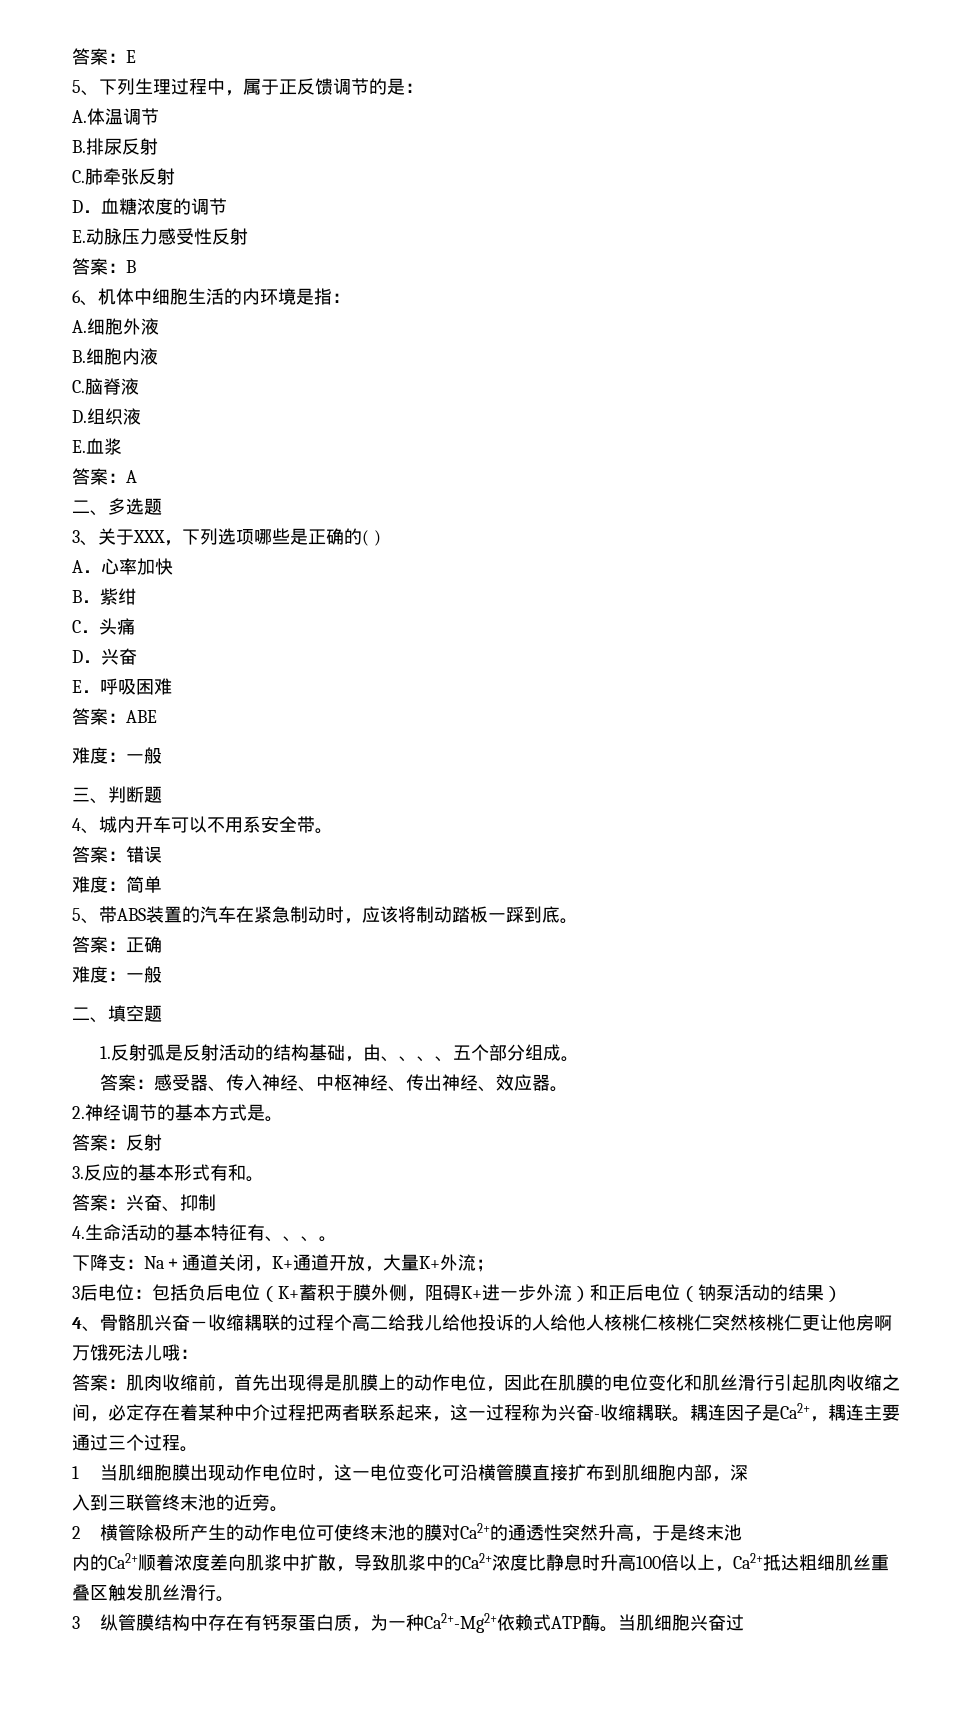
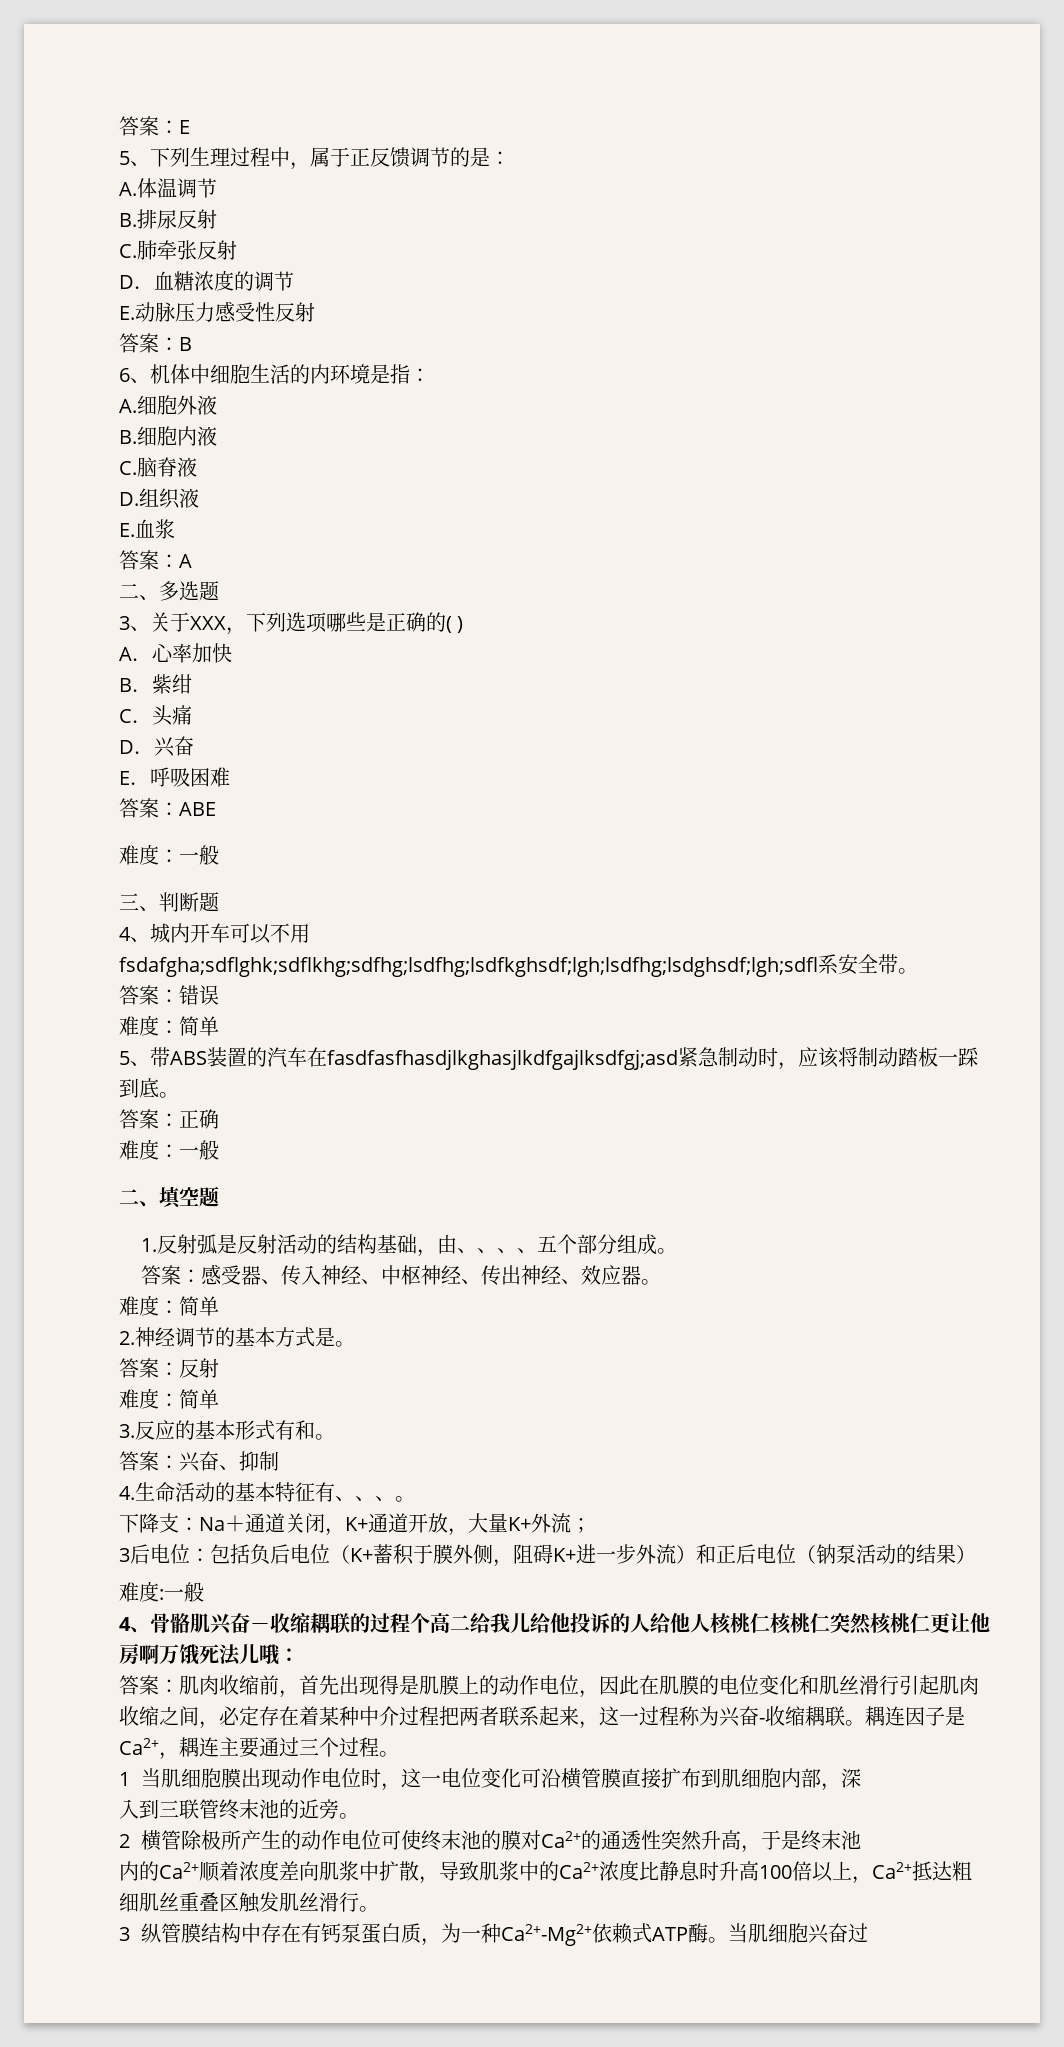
- 4、城内开车可以不用系安全带。
+ 4、城内开车可以不用fsdafgha;sdflghk;sdflkhg;sdfhg;lsdfhg;lsdfkghsdf;lgh;lsdfhg;lsdghsdf;lgh;sdfl系安全带。
- 5、带ABS装置的汽车在紧急制动时，应该将制动踏板一踩到底。
+ 5、带ABS装置的汽车在fasdfasfhasdjlkghasjlkdfgajlksdfgj;asd紧急制动时，应该将制动踏板一踩到底。
  答案：感受器、传入神经、中枢神经、传出神经、效应器。
+ 难度：简单
  答案：反射
+ 难度：简单
  3后电位：包括负后电位（K+蓄积于膜外侧，阻碍K+进一步外流）和正后电位（钠泵活动的结果）
+ 难度:一般

